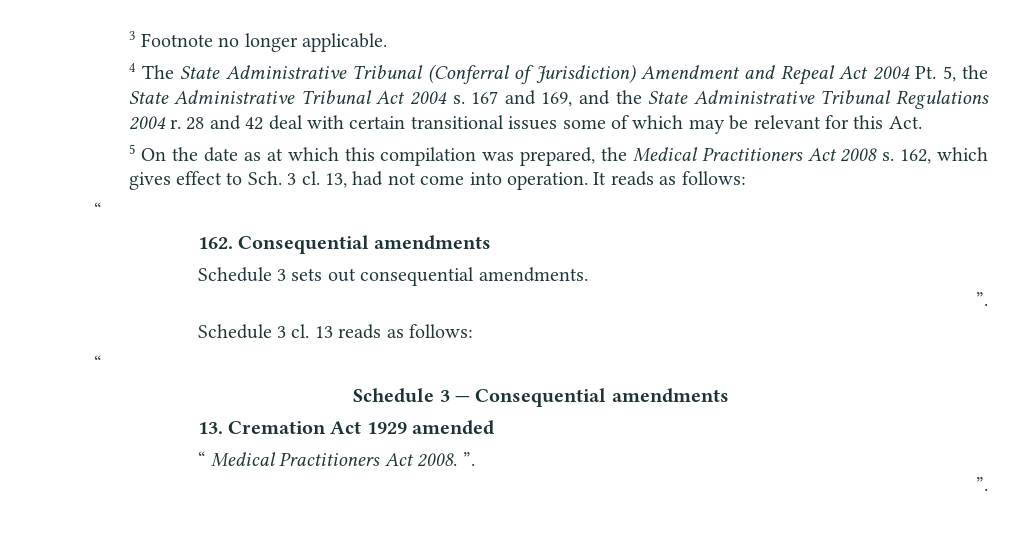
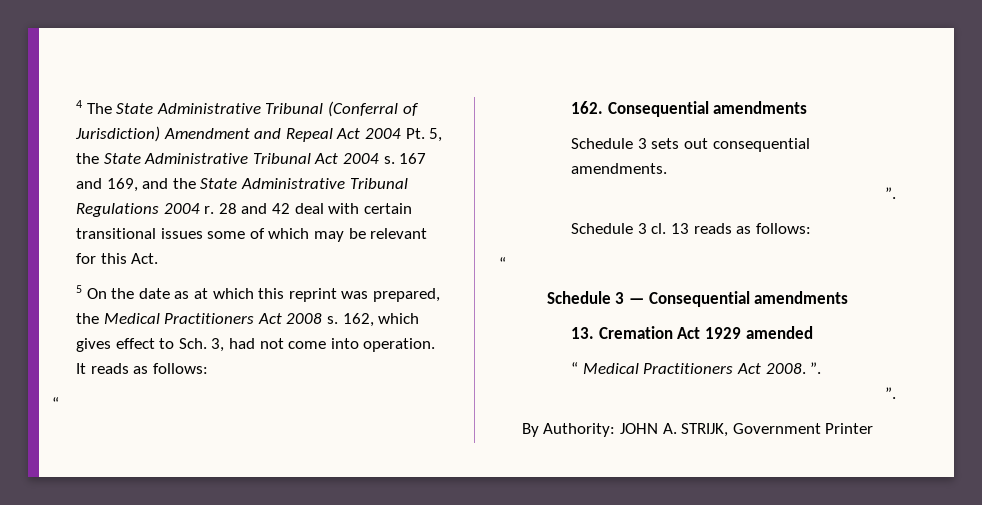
- 3 Footnote no longer applicable.
- 5 On the date as at which this compilation was prepared, the Medical Practitioners Act 2008 s.
+ 5 On the date as at which this reprint was prepared, the Medical Practitioners Act 2008 s.
- 162, which gives effect to Sch. 3 cl. 13, had not come into operation.
+ 162, which gives effect to Sch. 3, had not come into operation.
+ By Authority: JOHN A. STRIJK, Government Printer

